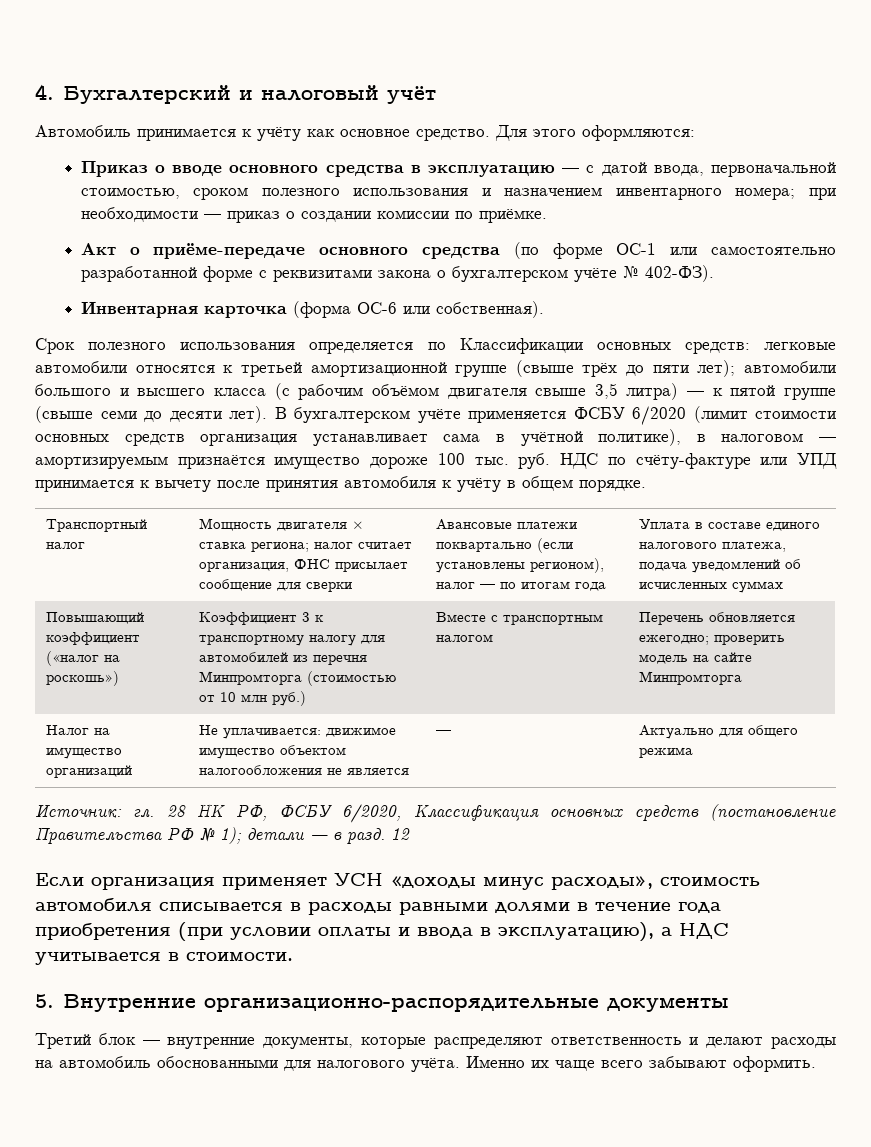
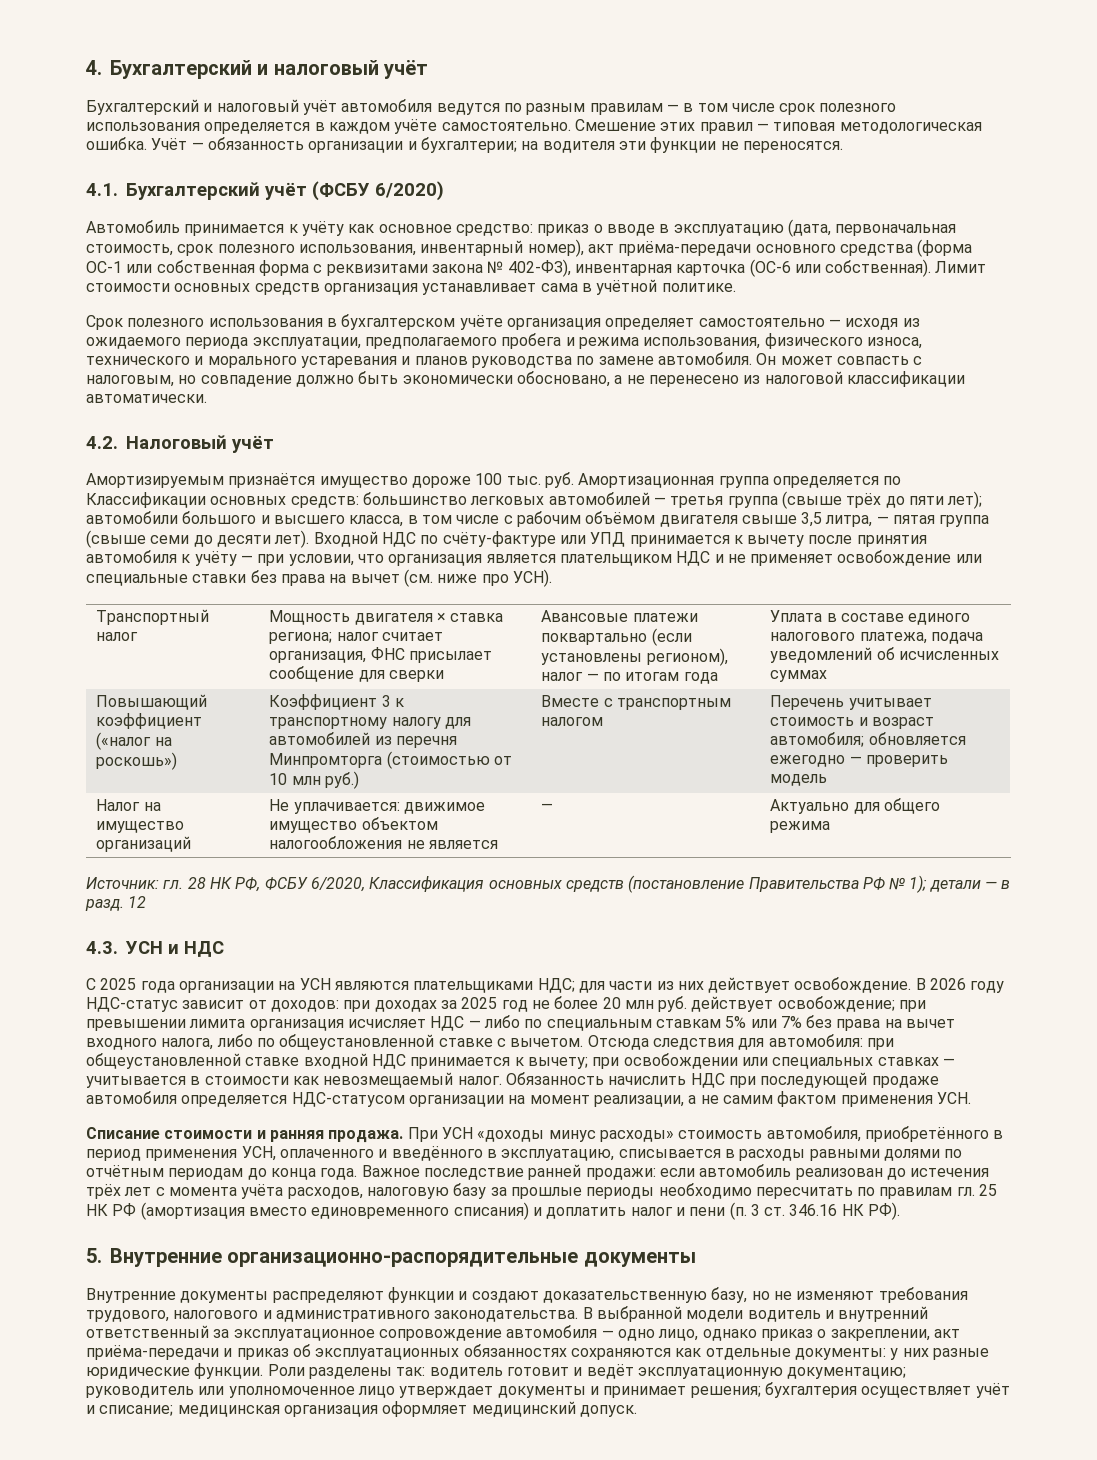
+ Бухгалтерский и налоговый учёт автомобиля ведутся по разным правилам — в том числе срок полезного использования определяется в каждом учёте самостоятельно. Смешение этих правил — типовая методологическая ошибка. Учёт — обязанность организации и бухгалтерии; на водителя эти функции не переносятся.
+ 4.1. Бухгалтерский учёт (ФСБУ 6/2020)
- Автомобиль принимается к учёту как основное средство. Для этого оформляются:
- Приказ о вводе основного средства в эксплуатацию — с датой ввода, первоначальной стоимостью, сроком полезного использования и назначением инвентарного номера; при необходимости — приказ о создании комиссии по приёмке.
- Акт о приёме-передаче основного средства (по форме ОС-1 или самостоятельно разработанной форме с реквизитами закона о бухгалтерском учёте № 402-ФЗ).
- Инвентарная карточка (форма ОС-6 или собственная).
- Срок полезного использования определяется по Классификации основных средств: легковые автомобили относятся к третьей амортизационной группе (свыше трёх до пяти лет); автомобили большого и высшего класса (с рабочим объёмом двигателя свыше 3,5 литра) — к пятой группе (свыше семи до десяти лет).
+ Автомобиль принимается к учёту как основное средство: приказ о вводе в эксплуатацию (дата, первоначальная стоимость, срок полезного использования, инвентарный номер), акт приёма-передачи основного средства (форма ОС-1 или собственная форма с реквизитами закона № 402-ФЗ), инвентарная карточка (ОС-6 или собственная). Лимит стоимости основных средств организация устанавливает сама в учётной политике.
+ Срок полезного использования в бухгалтерском учёте организация определяет самостоятельно — исходя из ожидаемого периода эксплуатации, предполагаемого пробега и режима использования, физического износа, технического и морального устаревания и планов руководства по замене автомобиля. Он может совпасть с налоговым, но совпадение должно быть экономически обосновано, а не перенесено из налоговой классификации автоматически.
+ 4.2. Налоговый учёт
+ Амортизируемым признаётся имущество дороже 100 тыс. руб. Амортизационная группа определяется по Классификации основных средств: большинство легковых автомобилей — третья группа (свыше трёх до пяти лет); автомобили большого и высшего класса, в том числе с рабочим объёмом двигателя свыше 3,5 литра, — пятая группа (свыше семи до десяти лет).
- В бухгалтерском учёте применяется ФСБУ 6/2020 (лимит стоимости основных средств организация устанавливает сама в учётной политике), в налоговом — амортизируемым признаётся имущество дороже 100 тыс. руб. НДС по счёту-фактуре или УПД принимается к вычету после принятия автомобиля к учёту в общем порядке.
+ Входной НДС по счёту-фактуре или УПД принимается к вычету после принятия автомобиля к учёту — при условии, что организация является плательщиком НДС и не применяет освобождение или специальные ставки без права на вычет (см. ниже про УСН).
- Повышающий коэффициент («налог на роскошь») | Коэффициент 3 к транспортному налогу для автомобилей из перечня Минпромторга (стоимостью от 10 млн руб.) | Вместе с транспортным налогом | Перечень обновляется ежегодно; проверить модель на сайте Минпромторга
+ Повышающий коэффициент («налог на роскошь») | Коэффициент 3 к транспортному налогу для автомобилей из перечня Минпромторга (стоимостью от 10 млн руб.) | Вместе с транспортным налогом | Перечень учитывает стоимость и возраст автомобиля; обновляется ежегодно — проверить модель
- Если организация применяет УСН «доходы минус расходы», стоимость автомобиля списывается в расходы равными долями в течение года приобретения (при условии оплаты и ввода в эксплуатацию), а НДС учитывается в стоимости.
+ 4.3. УСН и НДС
+ С 2025 года организации на УСН являются плательщиками НДС; для части из них действует освобождение. В 2026 году НДС-статус зависит от доходов: при доходах за 2025 год не более 20 млн руб. действует освобождение; при превышении лимита организация исчисляет НДС — либо по специальным ставкам 5% или 7% без права на вычет входного налога, либо по общеустановленной ставке с вычетом. Отсюда следствия для автомобиля: при общеустановленной ставке входной НДС принимается к вычету; при освобождении или специальных ставках — учитывается в стоимости как невозмещаемый налог. Обязанность начислить НДС при последующей продаже автомобиля определяется НДС-статусом организации на момент реализации, а не самим фактом применения УСН.
+ Списание стоимости и ранняя продажа. При УСН «доходы минус расходы» стоимость автомобиля, приобретённого в период применения УСН, оплаченного и введённого в эксплуатацию, списывается в расходы равными долями по отчётным периодам до конца года. Важное последствие ранней продажи: если автомобиль реализован до истечения трёх лет с момента учёта расходов, налоговую базу за прошлые периоды необходимо пересчитать по правилам гл. 25 НК РФ (амортизация вместо единовременного списания) и доплатить налог и пени (п. 3 ст. 346.16 НК РФ).
  5. Внутренние организационно-распорядительные документы
- Третий блок — внутренние документы, которые распределяют ответственность и делают расходы на автомобиль обоснованными для налогового учёта. Именно их чаще всего забывают оформить.
+ Внутренние документы распределяют функции и создают доказательственную базу, но не изменяют требования трудового, налогового и административного законодательства. В выбранной модели водитель и внутренний ответственный за эксплуатационное сопровождение автомобиля — одно лицо, однако приказ о закреплении, акт приёма-передачи и приказ об эксплуатационных обязанностях сохраняются как отдельные документы: у них разные юридические функции. Роли разделены так: водитель готовит и ведёт эксплуатационную документацию; руководитель или уполномоченное лицо утверждает документы и принимает решения; бухгалтерия осуществляет учёт и списание; медицинская организация оформляет медицинский допуск.

